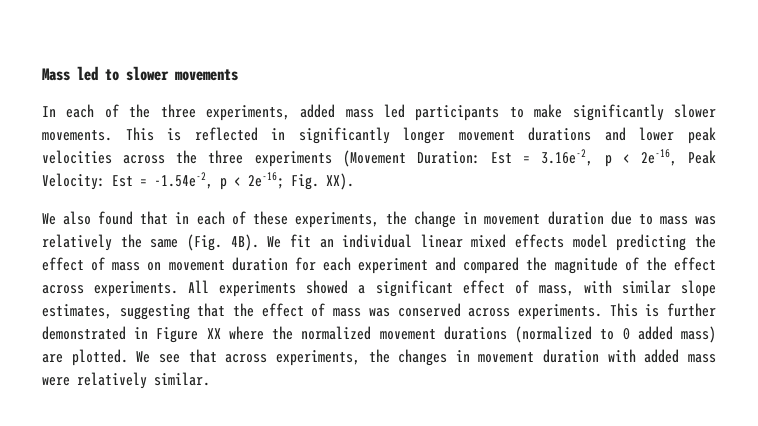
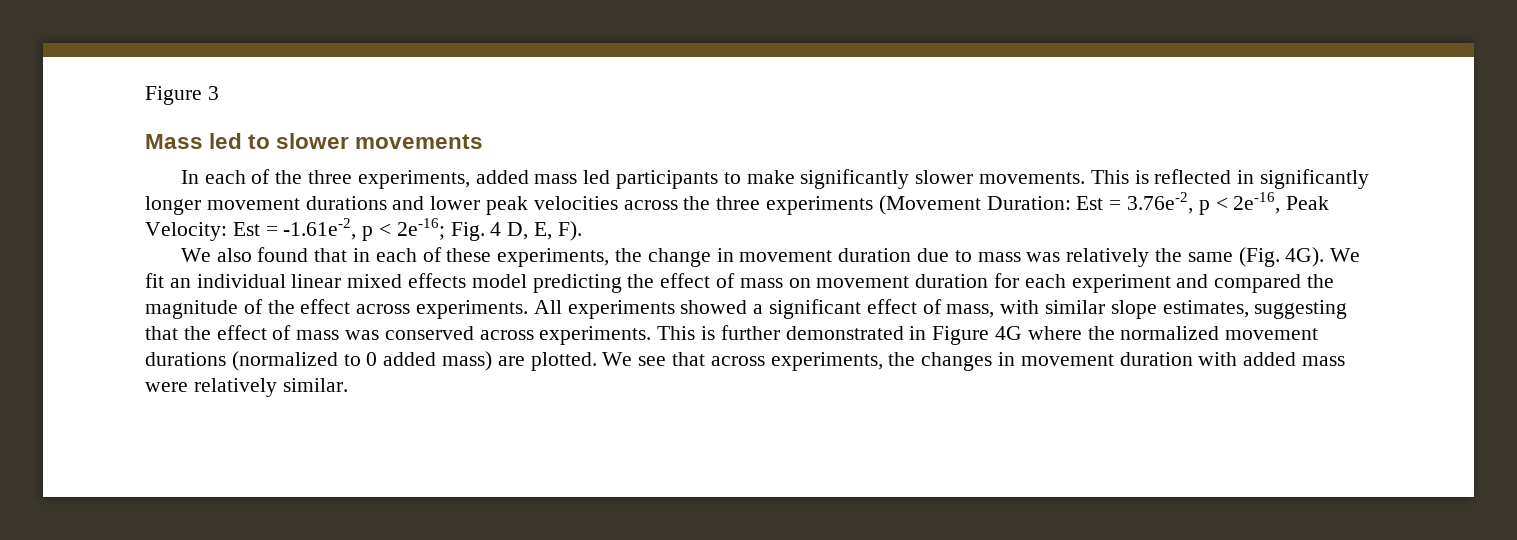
+ Figure 3
- This is reflected in significantly longer movement durations and lower peak velocities across the three experiments (Movement Duration: Est = 3.16e-2, p < 2e-16, Peak Velocity: Est = -1.54e-2, p < 2e-16; Fig. XX).
+ This is reflected in significantly longer movement durations and lower peak velocities across the three experiments (Movement Duration: Est = 3.76e-2, p < 2e-16, Peak Velocity: Est = -1.61e-2, p < 2e-16; Fig. 4 D, E, F).
- We also found that in each of these experiments, the change in movement duration due to mass was relatively the same (Fig. 4B).
+ We also found that in each of these experiments, the change in movement duration due to mass was relatively the same (Fig. 4G).
- This is further demonstrated in Figure XX where the normalized movement durations (normalized to 0 added mass) are plotted.
+ This is further demonstrated in Figure 4G where the normalized movement durations (normalized to 0 added mass) are plotted.

